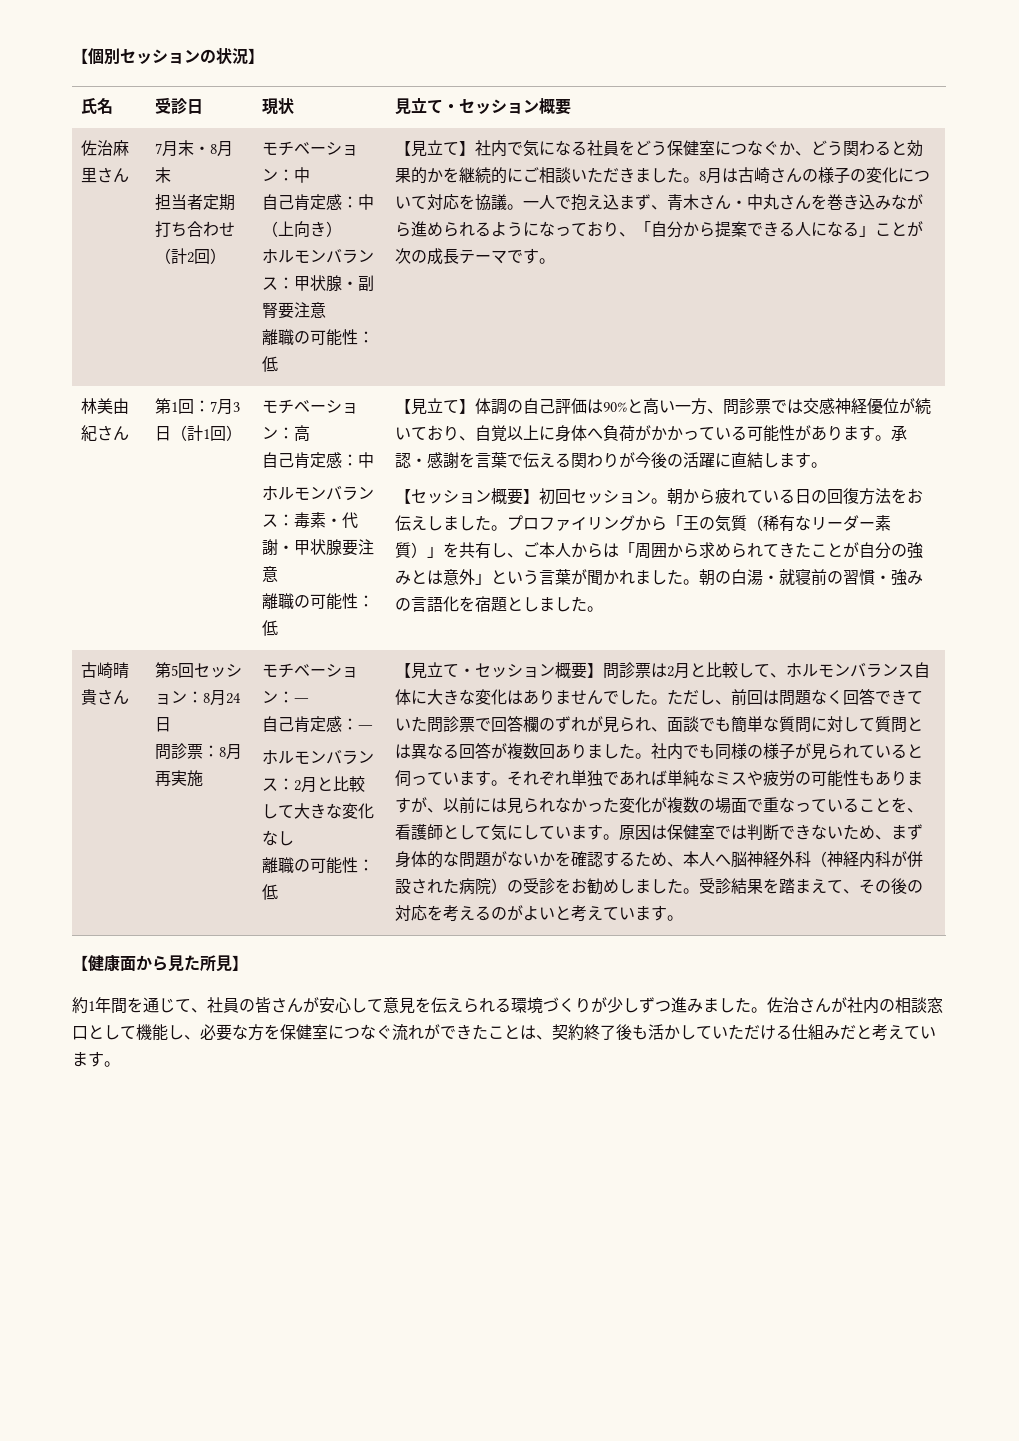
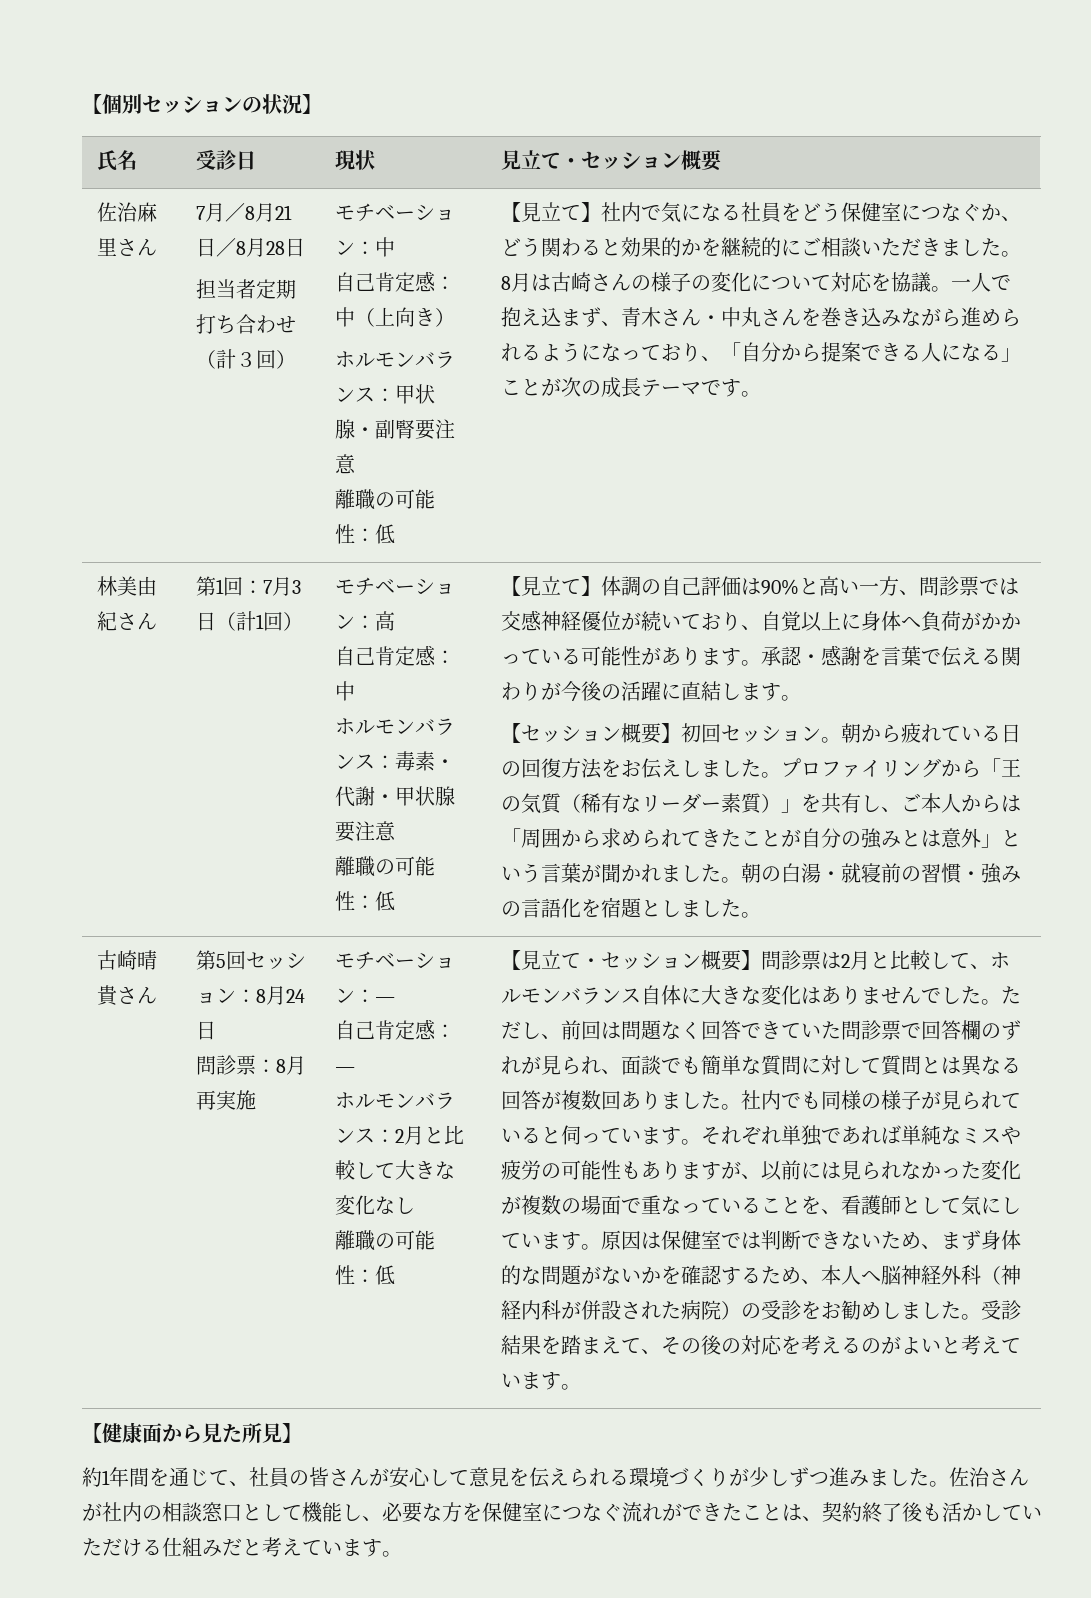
- 7月末・8月末
+ 7月／8月21日／8月28日
- 担当者定期打ち合わせ（計2回）
+ 担当者定期打ち合わせ（計３回）

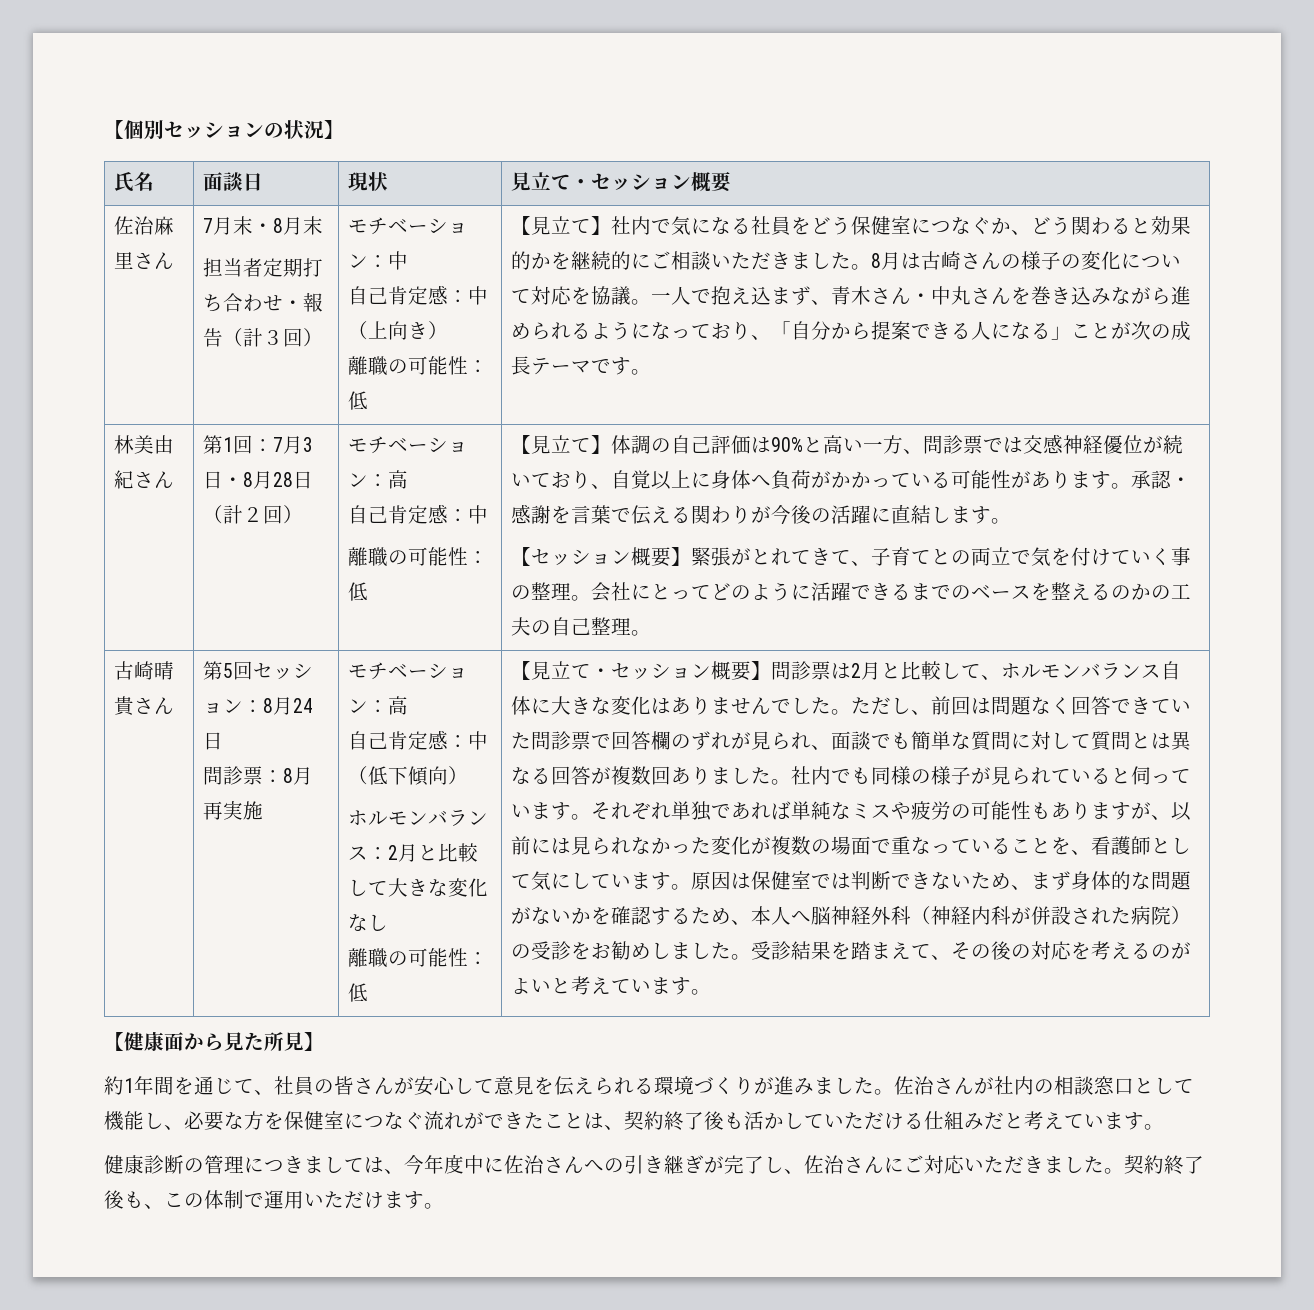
- 氏名 | 受診日 | 現状 | 見立て・セッション概要
+ 氏名 | 面談日 | 現状 | 見立て・セッション概要
- 7月／8月21日／8月28日
+ 7月末・8月末
- 担当者定期打ち合わせ（計３回）
+ 担当者定期打ち合わせ・報告（計３回）
- ホルモンバランス：甲状腺・副腎要注意
- 第1回：7月3日（計1回）
+ 第1回：7月3日・8月28日（計２回）
- ホルモンバランス：毒素・代謝・甲状腺要注意
- 【セッション概要】初回セッション。朝から疲れている日の回復方法をお伝えしました。プロファイリングから「王の気質（稀有なリーダー素質）」を共有し、ご本人からは「周囲から求められてきたことが自分の強みとは意外」という言葉が聞かれました。朝の白湯・就寝前の習慣・強みの言語化を宿題としました。
+ 【セッション概要】緊張がとれてきて、子育てとの両立で気を付けていく事の整理。会社にとってどのように活躍できるまでのベースを整えるのかの工夫の自己整理。
- 問診票：8月再実施 | モチベーション：―
- 自己肯定感：―
+ 問診票：8月再実施 | モチベーション：高
+ 自己肯定感：中（低下傾向）
- 約1年間を通じて、社員の皆さんが安心して意見を伝えられる環境づくりが少しずつ進みました。
+ 約1年間を通じて、社員の皆さんが安心して意見を伝えられる環境づくりが進みました。
+ 健康診断の管理につきましては、今年度中に佐治さんへの引き継ぎが完了し、佐治さんにご対応いただきました。契約終了後も、この体制で運用いただけます。

